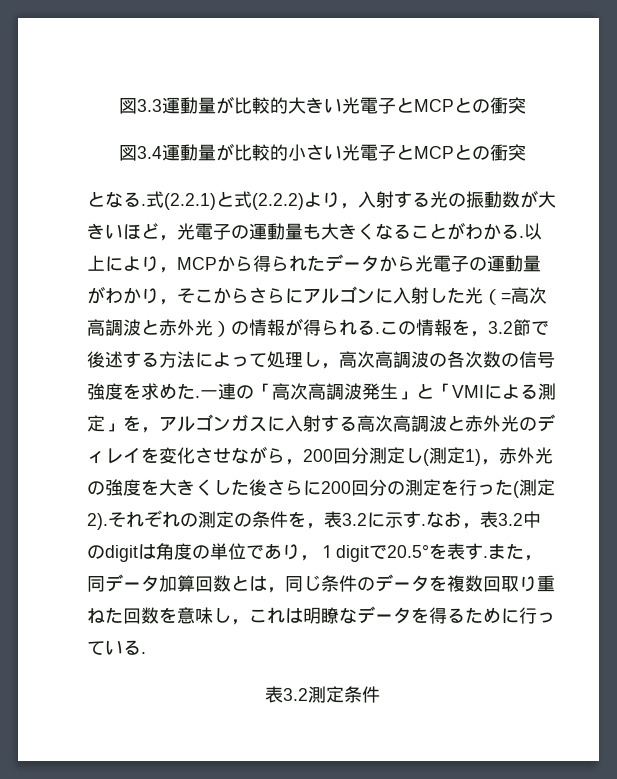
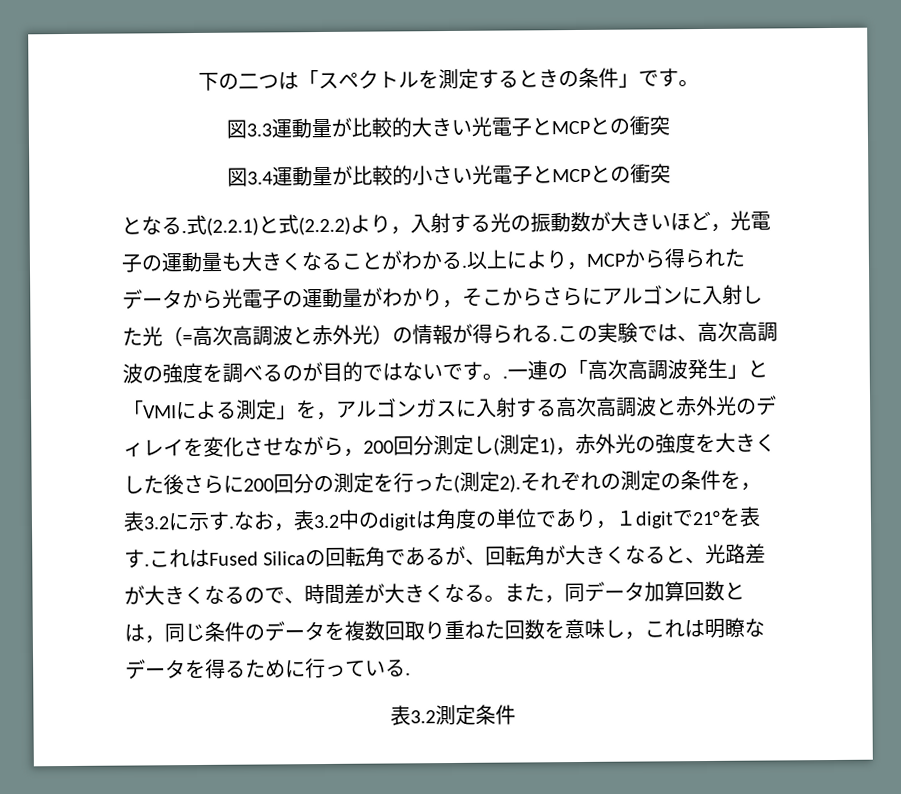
+ 下の二つは「スペクトルを測定するときの条件」です。
- この情報を，3.2節で後述する方法によって処理し，高次高調波の各次数の信号強度を求めた.
+ この実験では、高次高調波の強度を調べるのが目的ではないです。.
- なお，表3.2中のdigitは角度の単位であり，１digitで20.5°を表す.
+ なお，表3.2中のdigitは角度の単位であり，１digitで21°を表す.
+ これはFused Silicaの回転角であるが、回転角が大きくなると、光路差が大きくなるので、時間差が大きくなる。

